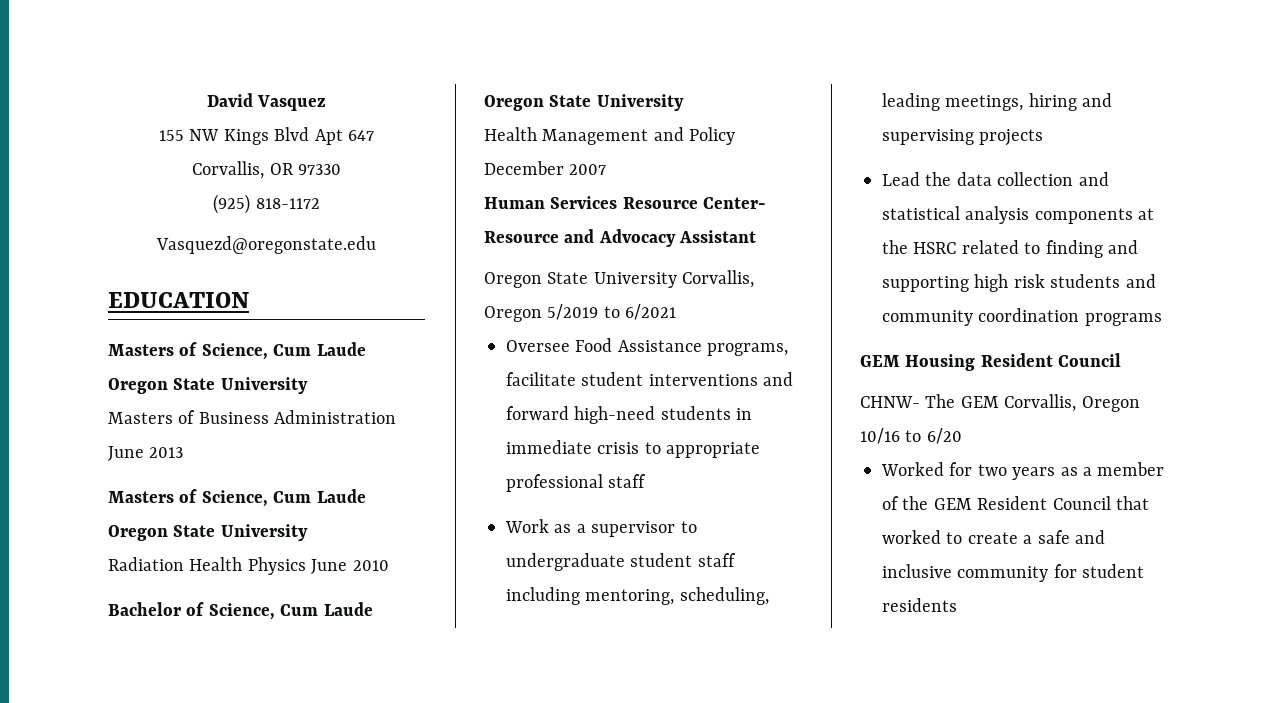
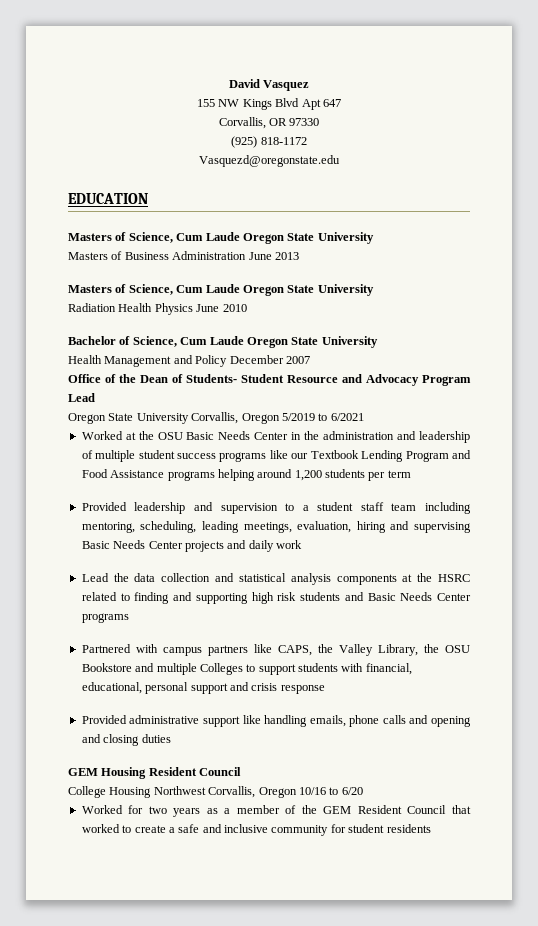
- Human Services Resource Center- Resource and Advocacy Assistant
+ Office of the Dean of Students- Student Resource and Advocacy Program Lead
- Oversee Food Assistance programs, facilitate student interventions and forward high-need students in immediate crisis to appropriate professional staff
- Work as a supervisor to undergraduate student staff including mentoring, scheduling, leading meetings, hiring and supervising projects
+ Worked at the OSU Basic Needs Center in the administration and leadership of multiple student success programs like our Textbook Lending Program and Food Assistance programs helping around 1,200 students per term
+ Provided leadership and supervision to a student staff team including mentoring, scheduling, leading meetings, evaluation, hiring and supervising Basic Needs Center projects and daily work
- Lead the data collection and statistical analysis components at the HSRC related to finding and supporting high risk students and community coordination programs
+ Lead the data collection and statistical analysis components at the HSRC related to finding and supporting high risk students and Basic Needs Center programs
+ Partnered with campus partners like CAPS, the Valley Library, the OSU Bookstore and multiple Colleges to support students with financial, educational, personal support and crisis response
+ Provided administrative support like handling emails, phone calls and opening and closing duties
- CHNW- The GEM Corvallis, Oregon 10/16 to 6/20
+ College Housing Northwest Corvallis, Oregon 10/16 to 6/20

